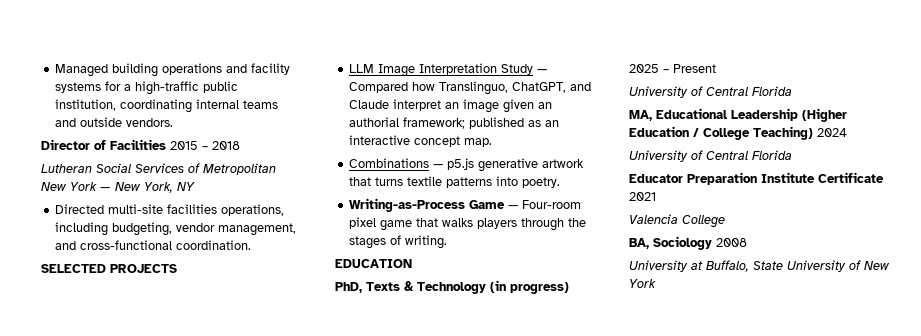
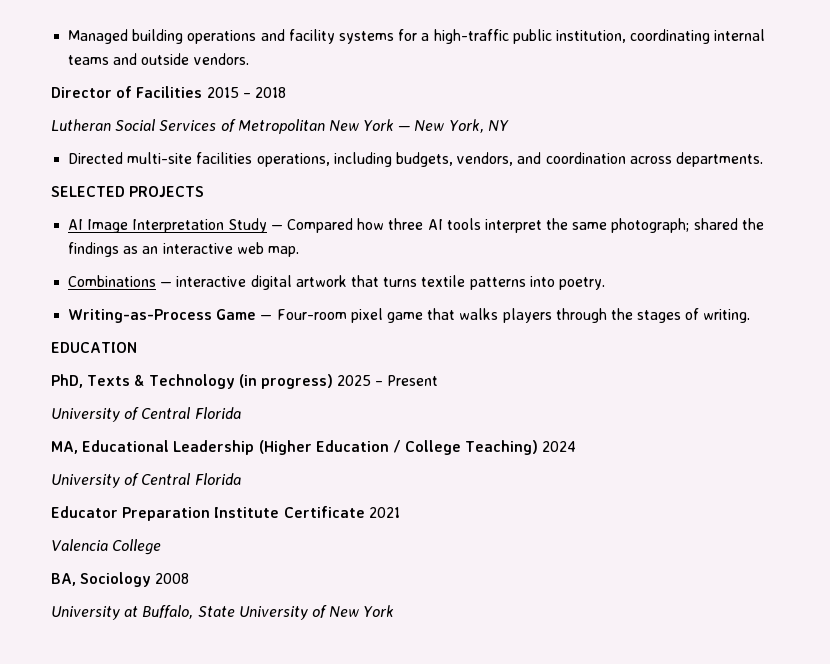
- Directed multi-site facilities operations, including budgeting, vendor management, and cross-functional coordination.
+ Directed multi-site facilities operations, including budgets, vendors, and coordination across departments.
- LLM Image Interpretation Study — Compared how Translinguo, ChatGPT, and Claude interpret an image given an authorial framework; published as an interactive concept map.
+ AI Image Interpretation Study — Compared how three AI tools interpret the same photograph; shared the findings as an interactive web map.
- Combinations — p5.js generative artwork that turns textile patterns into poetry.
+ Combinations — interactive digital artwork that turns textile patterns into poetry.

